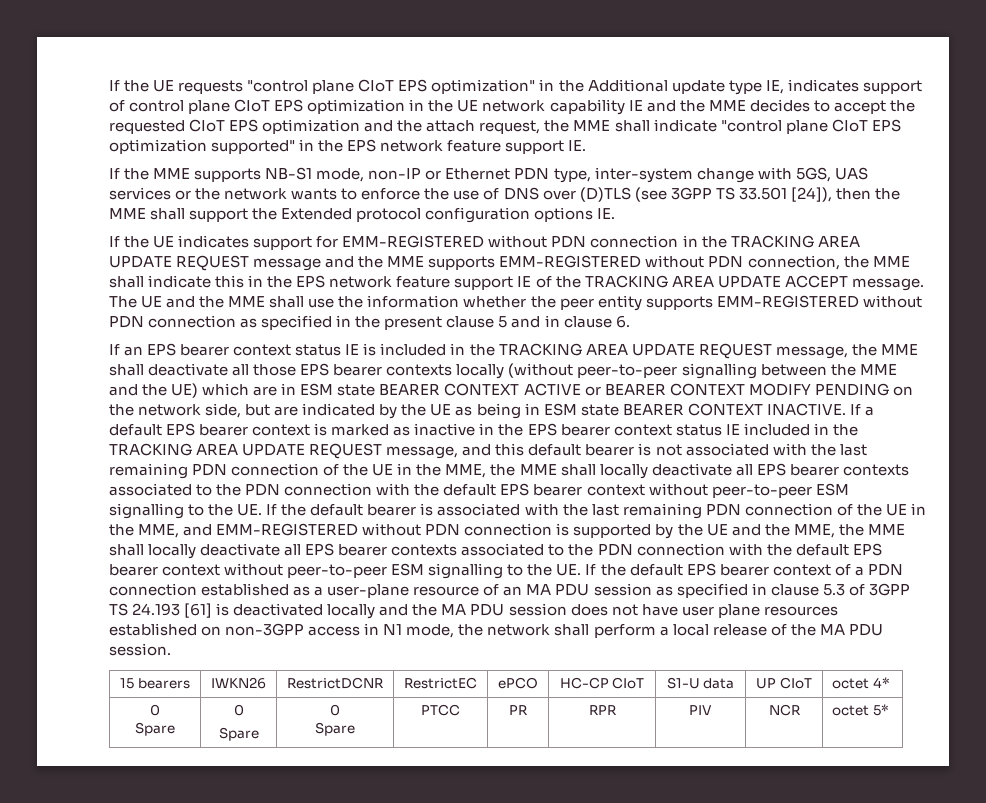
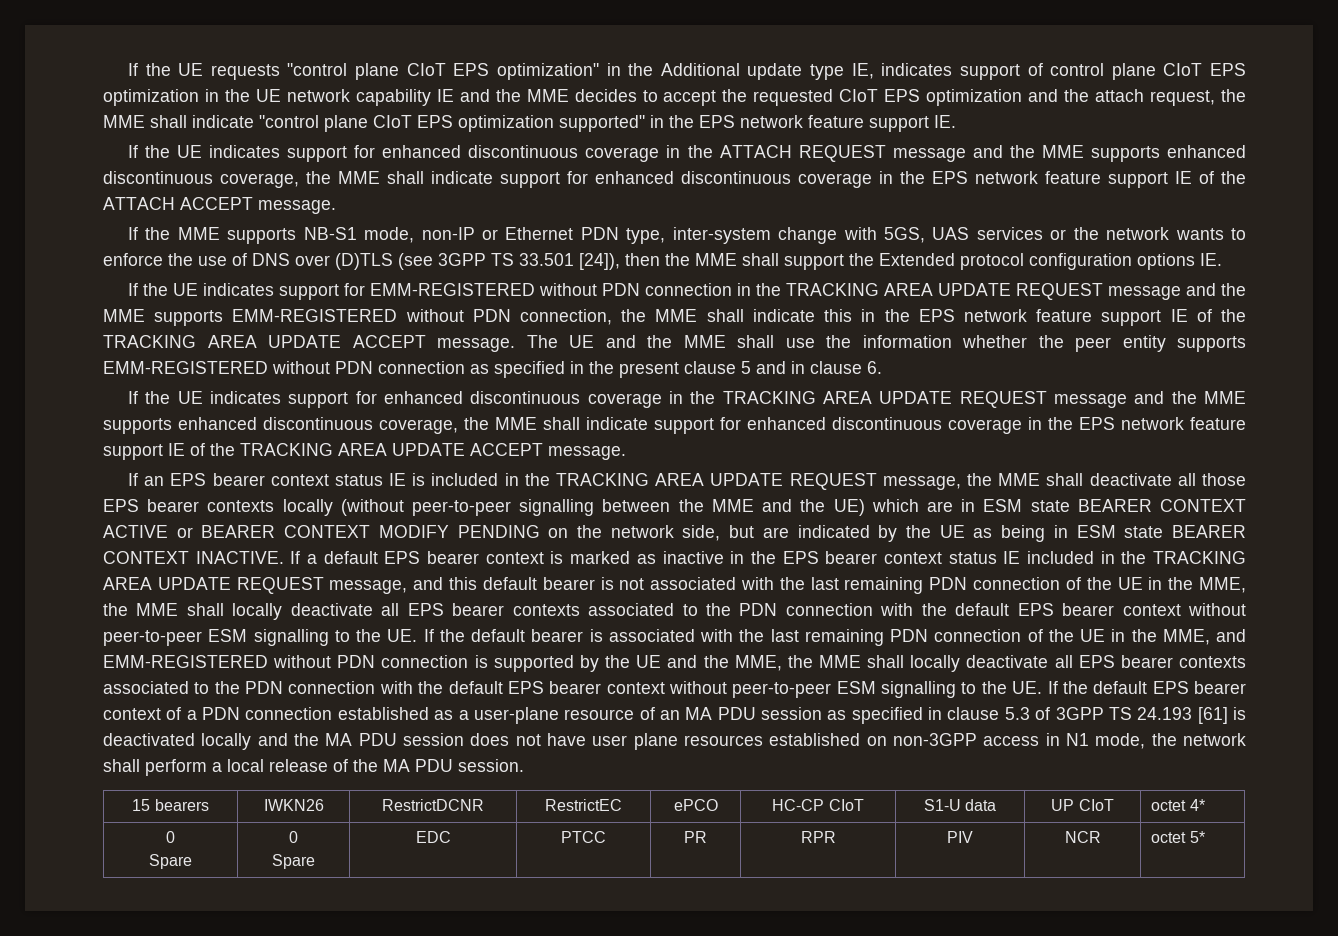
+ If the UE indicates support for enhanced discontinuous coverage in the ATTACH REQUEST message and the MME supports enhanced discontinuous coverage, the MME shall indicate support for enhanced discontinuous coverage in the EPS network feature support IE of the ATTACH ACCEPT message.
+ If the UE indicates support for enhanced discontinuous coverage in the TRACKING AREA UPDATE REQUEST message and the MME supports enhanced discontinuous coverage, the MME shall indicate support for enhanced discontinuous coverage in the EPS network feature support IE of the TRACKING AREA UPDATE ACCEPT message.
  15 bearers | IWKN26 | RestrictDCNR | RestrictEC | ePCO | HC-CP CIoT | S1-U data | UP CIoT | octet 4*
  0
  Spare | 0
- Spare | 0
- Spare | PTCC | PR | RPR | PIV | NCR | octet 5*
+ Spare | EDC | PTCC | PR | RPR | PIV | NCR | octet 5*

